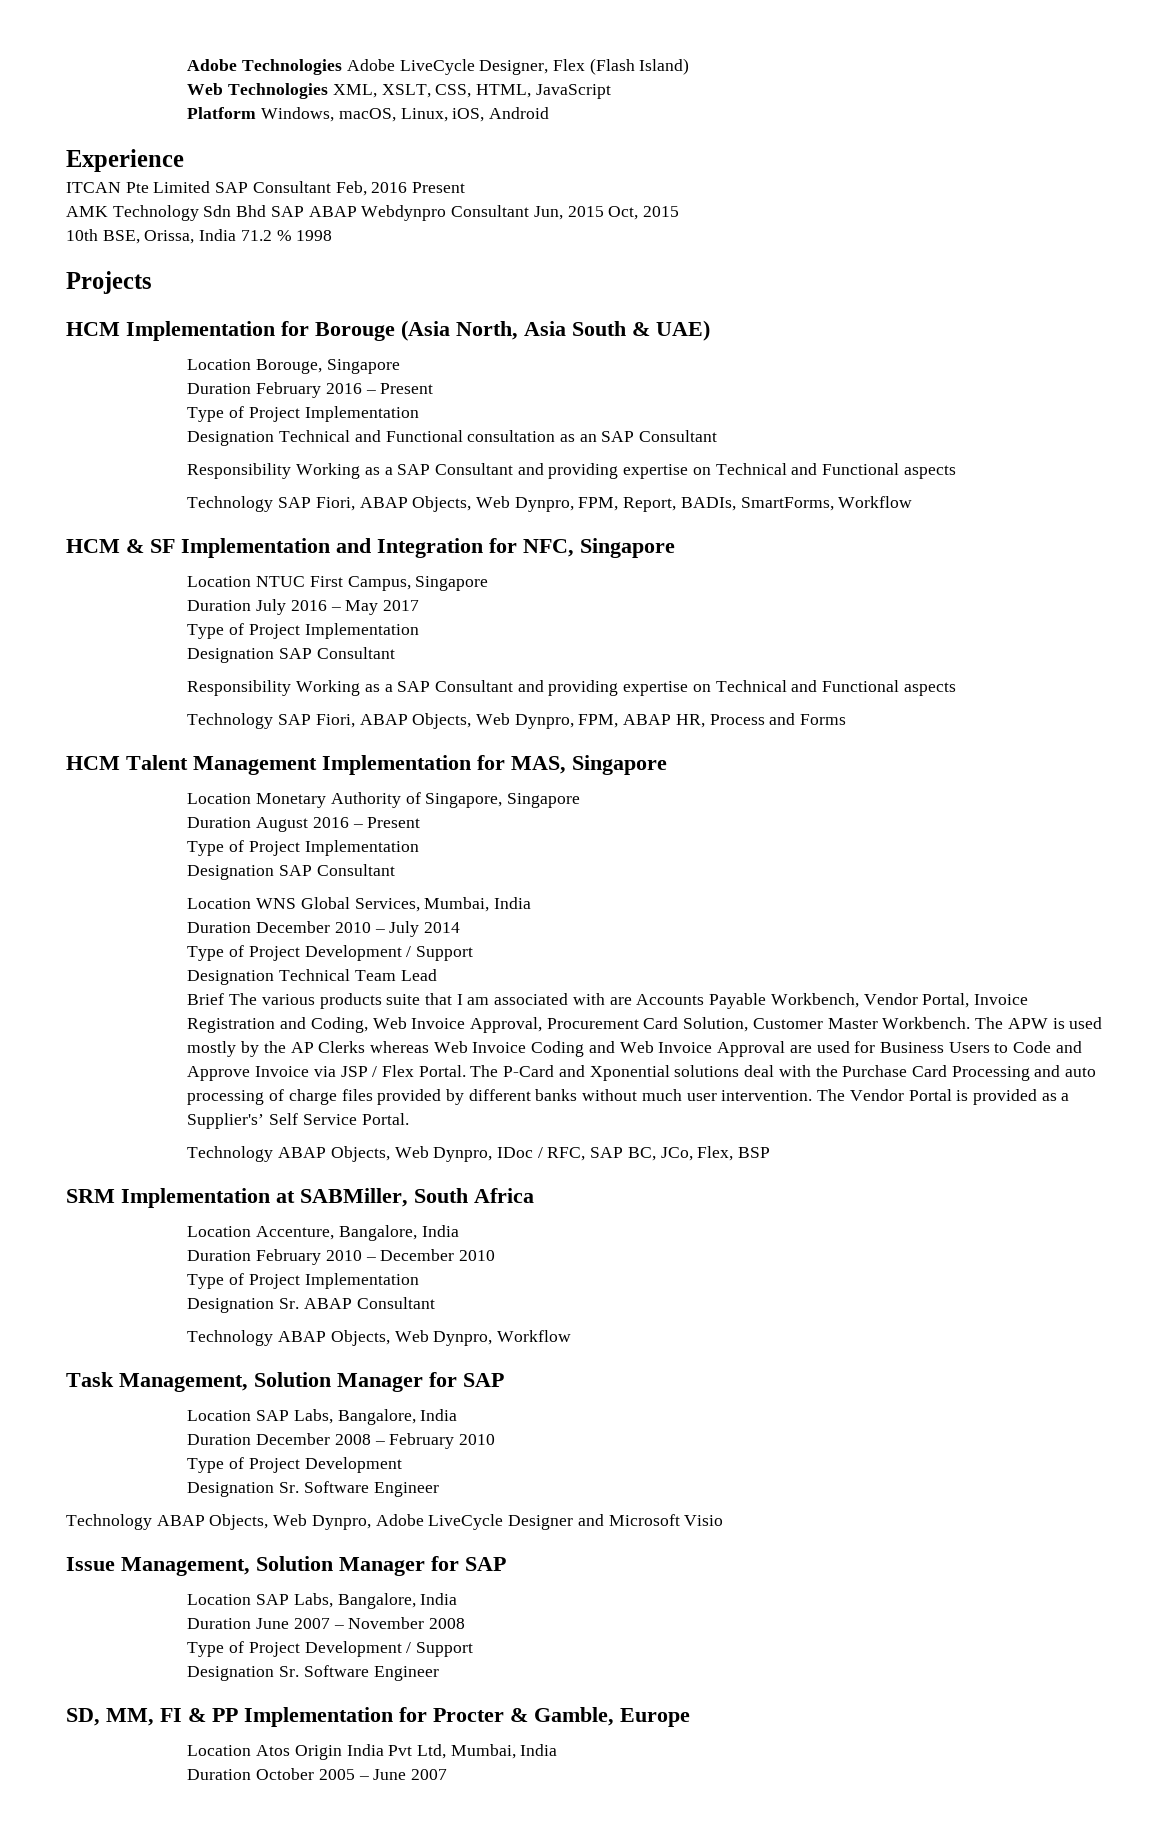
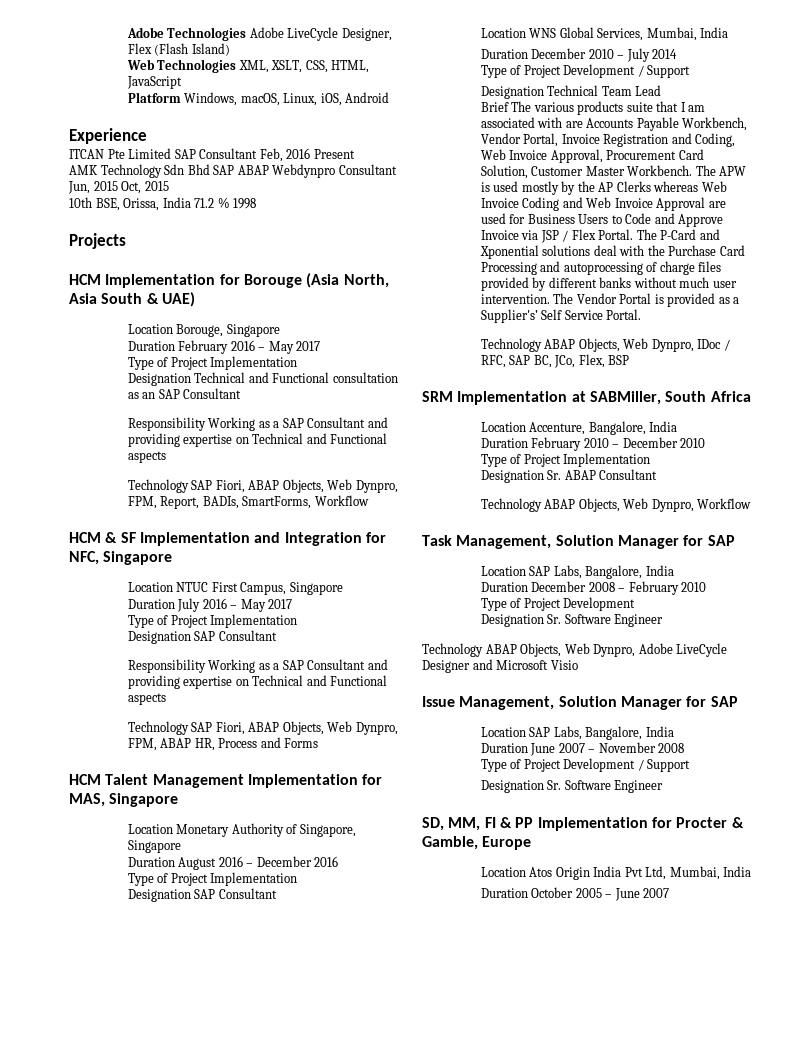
- Duration February 2016 – Present
+ Duration February 2016 – May 2017
- Duration August 2016 – Present
+ Duration August 2016 – December 2016
- The P-Card and Xponential solutions deal with the Purchase Card Processing and auto processing of charge files provided by different banks without much user intervention.
+ The P-Card and Xponential solutions deal with the Purchase Card Processing and autoprocessing of charge files provided by different banks without much user intervention.

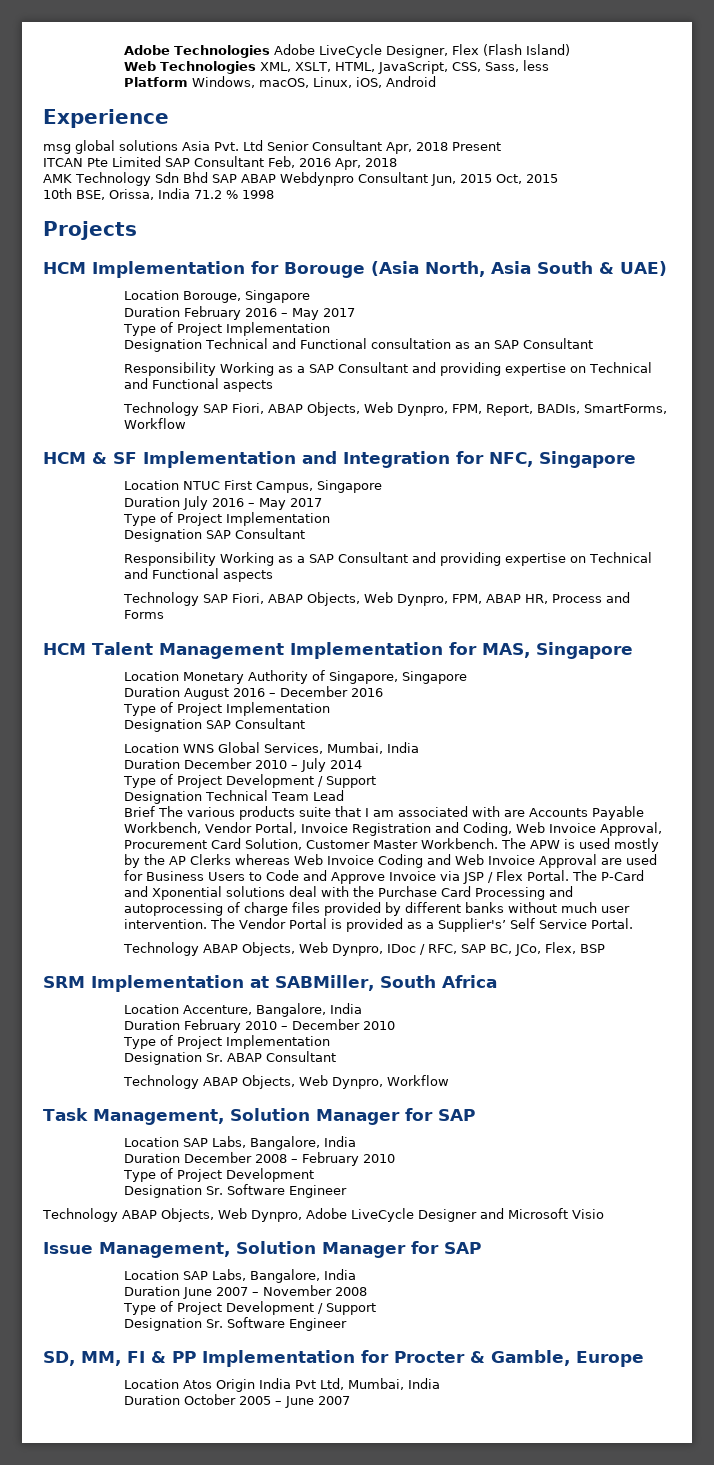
- Web Technologies XML, XSLT, CSS, HTML, JavaScript
+ Web Technologies XML, XSLT, HTML, JavaScript, CSS, Sass, less
+ msg global solutions Asia Pvt. Ltd Senior Consultant Apr, 2018 Present
- ITCAN Pte Limited SAP Consultant Feb, 2016 Present
+ ITCAN Pte Limited SAP Consultant Feb, 2016 Apr, 2018

